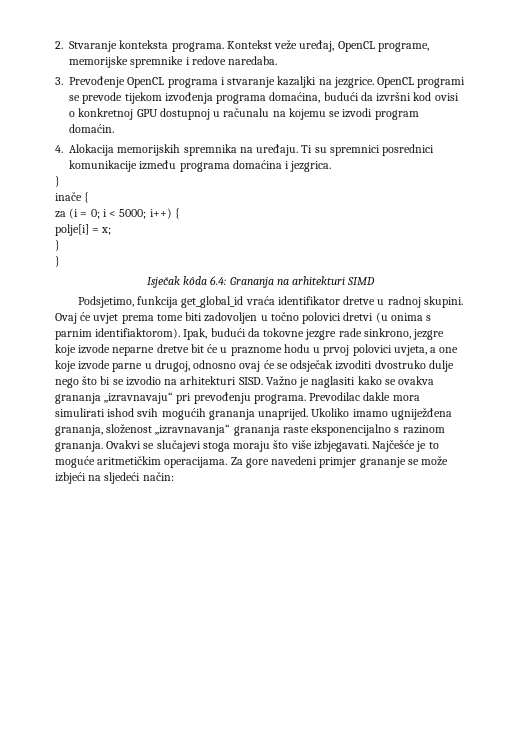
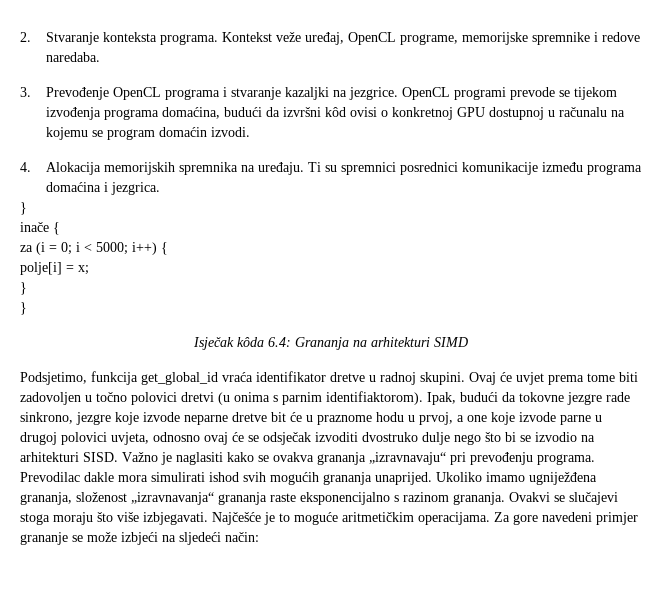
- OpenCL programi se prevode tijekom izvođenja programa domaćina, budući da izvršni kod ovisi o konkretnoj GPU dostupnoj u računalu na kojemu se izvodi program domaćin.
+ OpenCL programi prevode se tijekom izvođenja programa domaćina, budući da izvršni kôd ovisi o konkretnoj GPU dostupnoj u računalu na kojemu se program domaćin izvodi.
- Ipak, budući da tokovne jezgre rade sinkrono, jezgre koje izvode neparne dretve bit će u praznome hodu u prvoj polovici uvjeta, a one koje izvode parne u drugoj, odnosno ovaj će se odsječak izvoditi dvostruko dulje nego što bi se izvodio na arhitekturi SISD.
+ Ipak, budući da tokovne jezgre rade sinkrono, jezgre koje izvode neparne dretve bit će u praznome hodu u prvoj, a one koje izvode parne u drugoj polovici uvjeta, odnosno ovaj će se odsječak izvoditi dvostruko dulje nego što bi se izvodio na arhitekturi SISD.

